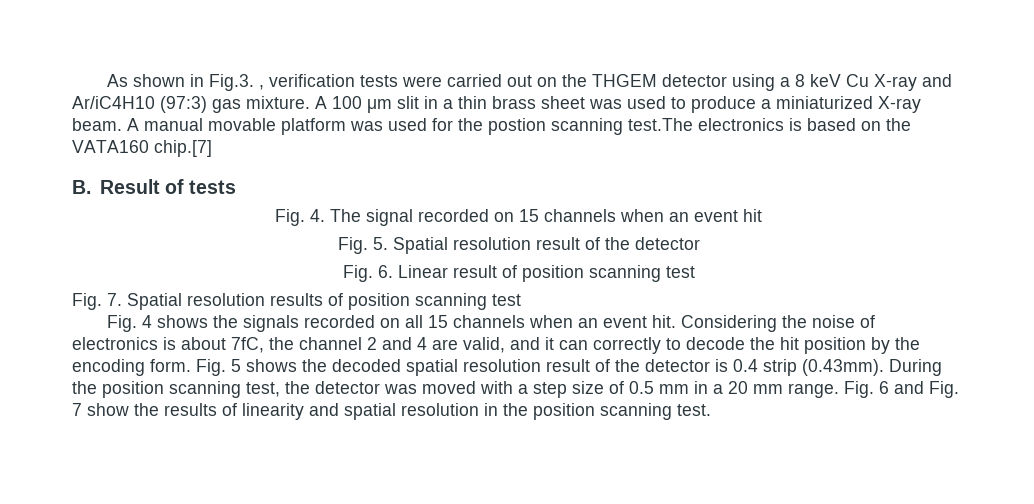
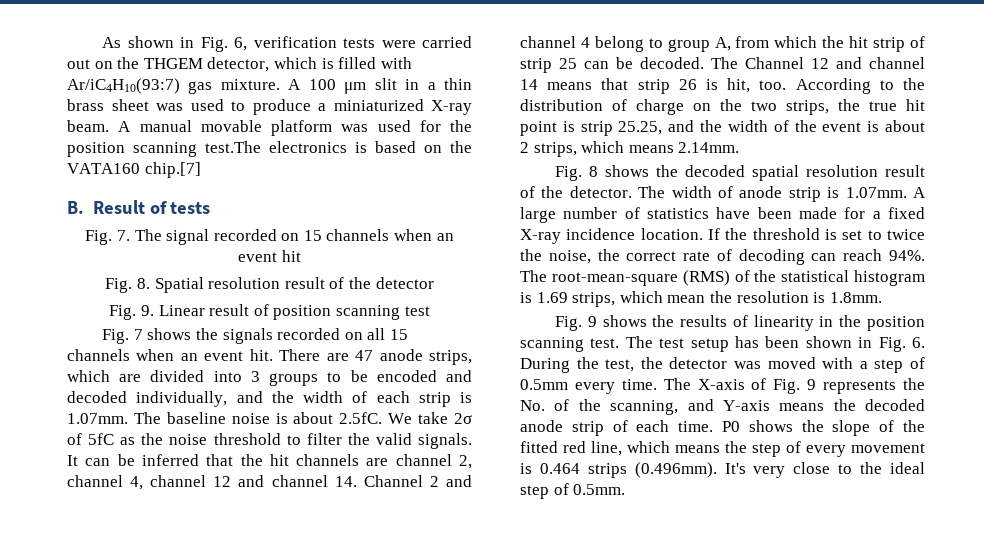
- As shown in Fig.3. , verification tests were carried out on the THGEM detector using a 8 keV Cu X-ray and Ar/iC4H10 (97:3) gas mixture.
+ As shown in Fig. 6, verification tests were carried out on the THGEM detector, which is filled with Ar/iC4H10(93:7) gas mixture.
- A manual movable platform was used for the postion scanning test.The electronics is based on the VATA160 chip.[7]
+ A manual movable platform was used for the position scanning test.The electronics is based on the VATA160 chip.[7]
- Fig. 4. The signal recorded on 15 channels when an event hit
+ Fig. 7. The signal recorded on 15 channels when an event hit
- Fig. 5. Spatial resolution result of the detector
+ Fig. 8. Spatial resolution result of the detector
- Fig. 6. Linear result of position scanning test
+ Fig. 9. Linear result of position scanning test
- Fig. 7. Spatial resolution results of position scanning test
- Fig. 4 shows the signals recorded on all 15 channels when an event hit.
+ Fig. 7 shows the signals recorded on all 15 channels when an event hit.
- Considering the noise of electronics is about 7fC, the channel 2 and 4 are valid, and it can correctly to decode the hit position by the encoding form. Fig. 5 shows the decoded spatial resolution result of the detector is 0.4 strip (0.43mm). During the position scanning test, the detector was moved with a step size of 0.5 mm in a 20 mm range. Fig. 6 and Fig. 7 show the results of linearity and spatial resolution in the position scanning test.
+ There are 47 anode strips, which are divided into 3 groups to be encoded and decoded individually, and the width of each strip is 1.07mm. The baseline noise is about 2.5fC. We take 2σ of 5fC as the noise threshold to filter the valid signals. It can be inferred that the hit channels are channel 2, channel 4, channel 12 and channel 14. Channel 2 and channel 4 belong to group A, from which the hit strip of strip 25 can be decoded. The Channel 12 and channel 14 means that strip 26 is hit, too. According to the distribution of charge on the two strips, the true hit point is strip 25.25, and the width of the event is about 2 strips, which means 2.14mm.
+ Fig. 8 shows the decoded spatial resolution result of the detector. The width of anode strip is 1.07mm. A large number of statistics have been made for a fixed X-ray incidence location. If the threshold is set to twice the noise, the correct rate of decoding can reach 94%. The root-mean-square (RMS) of the statistical histogram is 1.69 strips, which mean the resolution is 1.8mm.
+ Fig. 9 shows the results of linearity in the position scanning test. The test setup has been shown in Fig. 6. During the test, the detector was moved with a step of 0.5mm every time. The X-axis of Fig. 9 represents the No. of the scanning, and Y-axis means the decoded anode strip of each time. P0 shows the slope of the fitted red line, which means the step of every movement is 0.464 strips (0.496mm). It's very close to the ideal step of 0.5mm.

